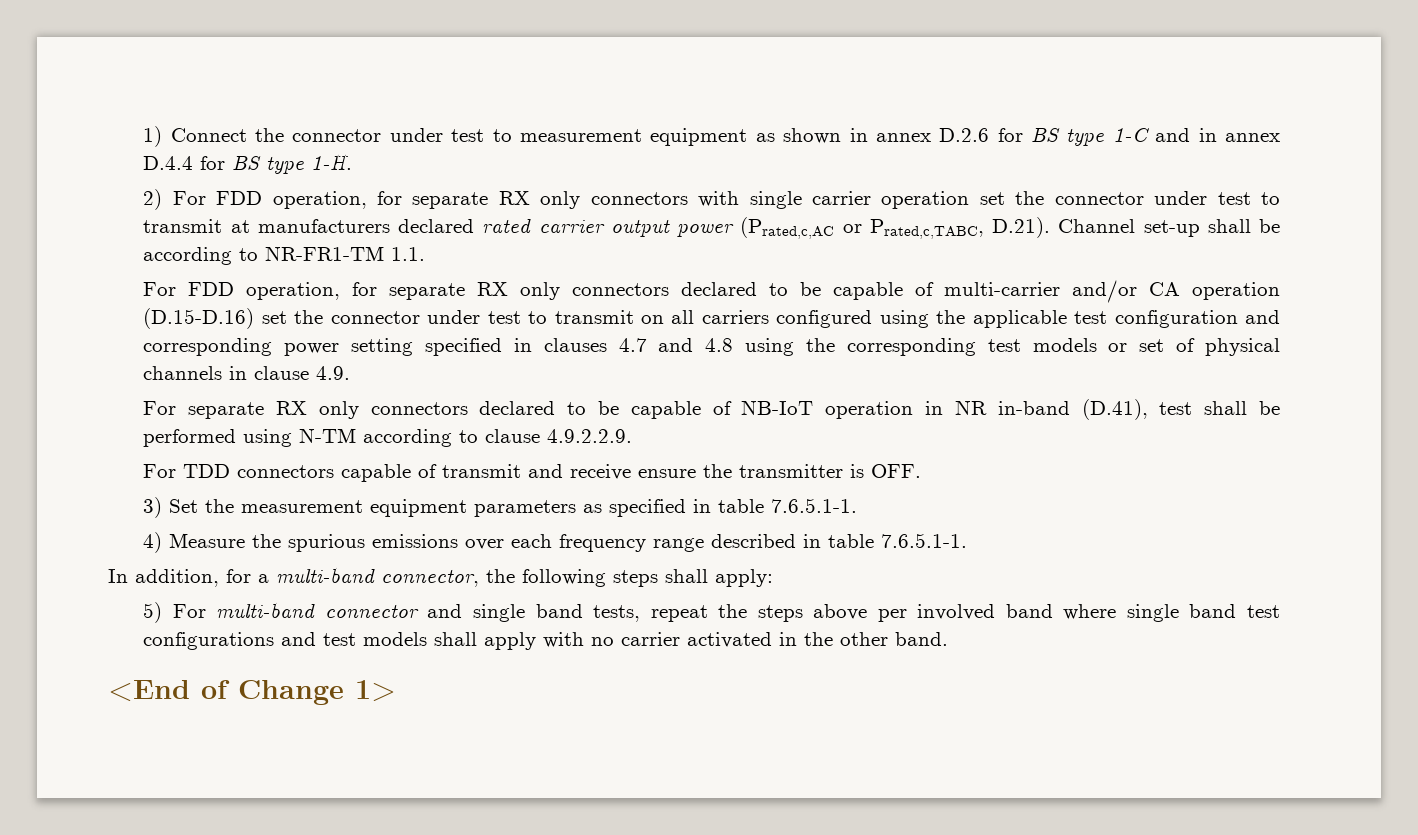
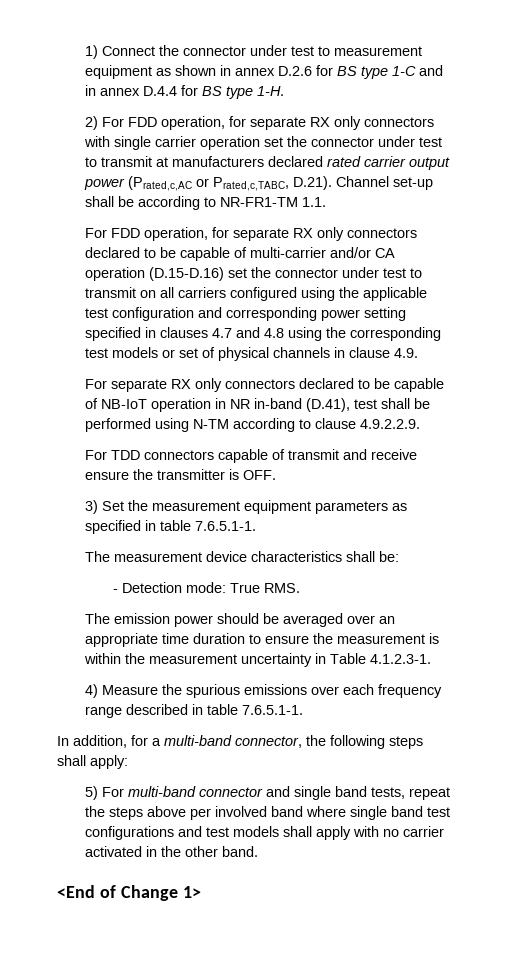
+ The measurement device characteristics shall be:
+ - Detection mode: True RMS.
+ The emission power should be averaged over an appropriate time duration to ensure the measurement is within the measurement uncertainty in Table 4.1.2.3-1.

